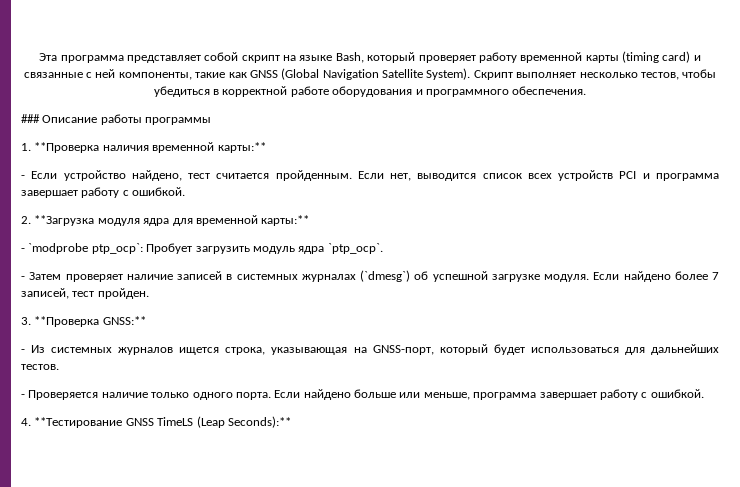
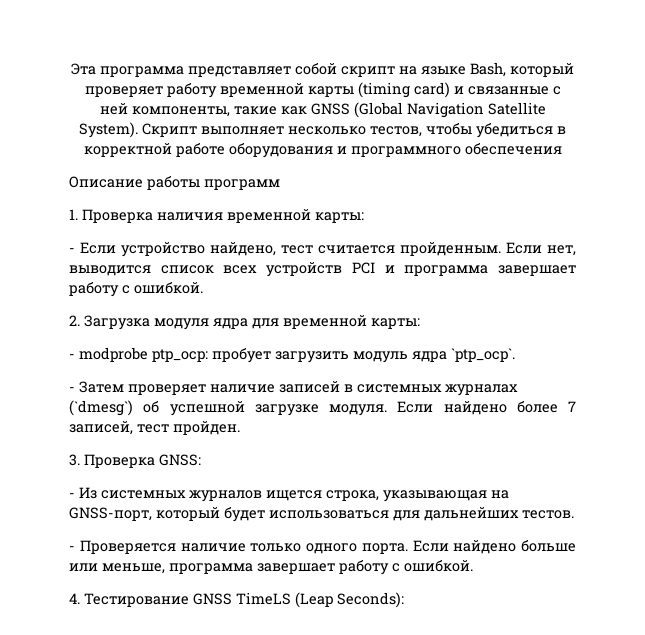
- Скрипт выполняет несколько тестов, чтобы убедиться в корректной работе оборудования и программного обеспечения.
- ### Описание работы программы
+ Скрипт выполняет несколько тестов, чтобы убедиться в корректной работе оборудования и программного обеспечения
+ Описание работы программ
- 1. **Проверка наличия временной карты:**
+ 1. Проверка наличия временной карты:
- 2. **Загрузка модуля ядра для временной карты:**
- - `modprobe ptp_ocp`: Пробует загрузить модуль ядра `ptp_ocp`.
+ 2. Загрузка модуля ядра для временной карты:
+ - modprobe ptp_ocp: пробует загрузить модуль ядра `ptp_ocp`.
- 3. **Проверка GNSS:**
+ 3. Проверка GNSS:
- 4. **Тестирование GNSS TimeLS (Leap Seconds):**
+ 4. Тестирование GNSS TimeLS (Leap Seconds):

